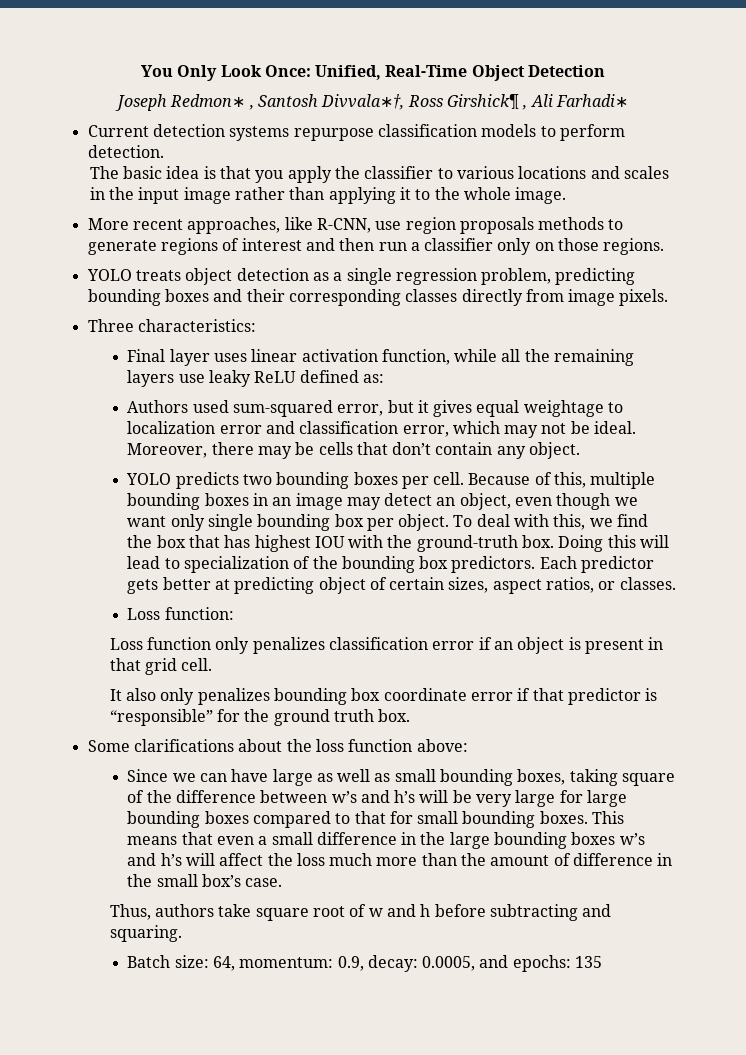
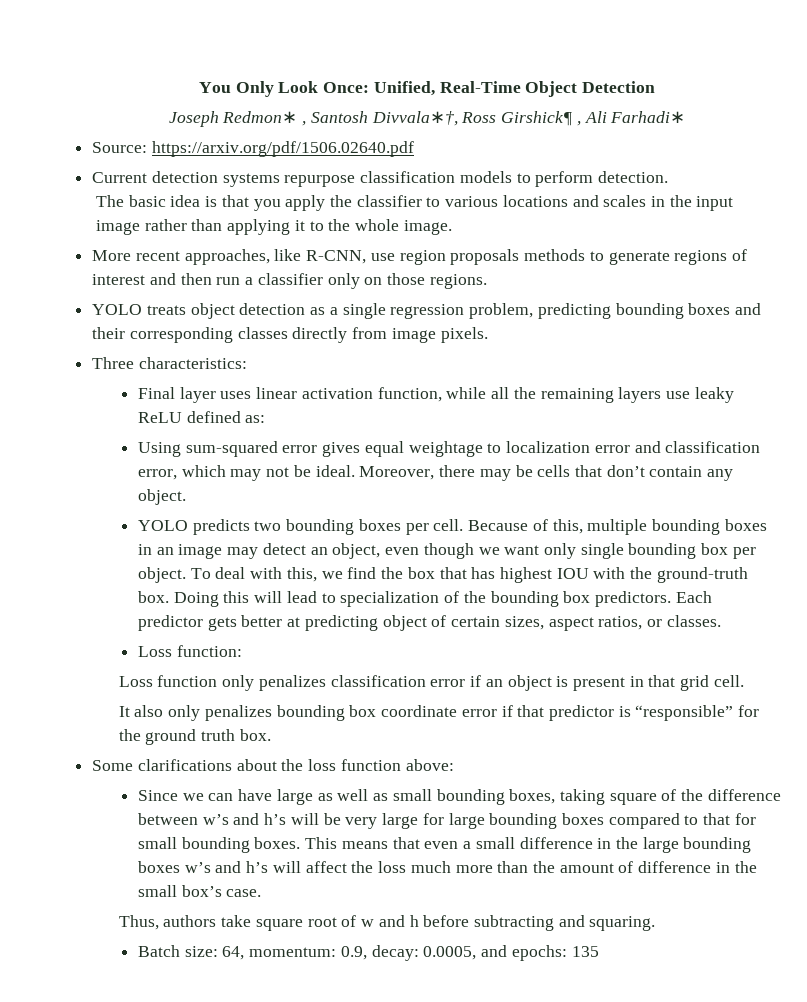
+ Source: https://arxiv.org/pdf/1506.02640.pdf
- Authors used sum-squared error, but it gives equal weightage to localization error and classification error, which may not be ideal.
+ Using sum-squared error gives equal weightage to localization error and classification error, which may not be ideal.

